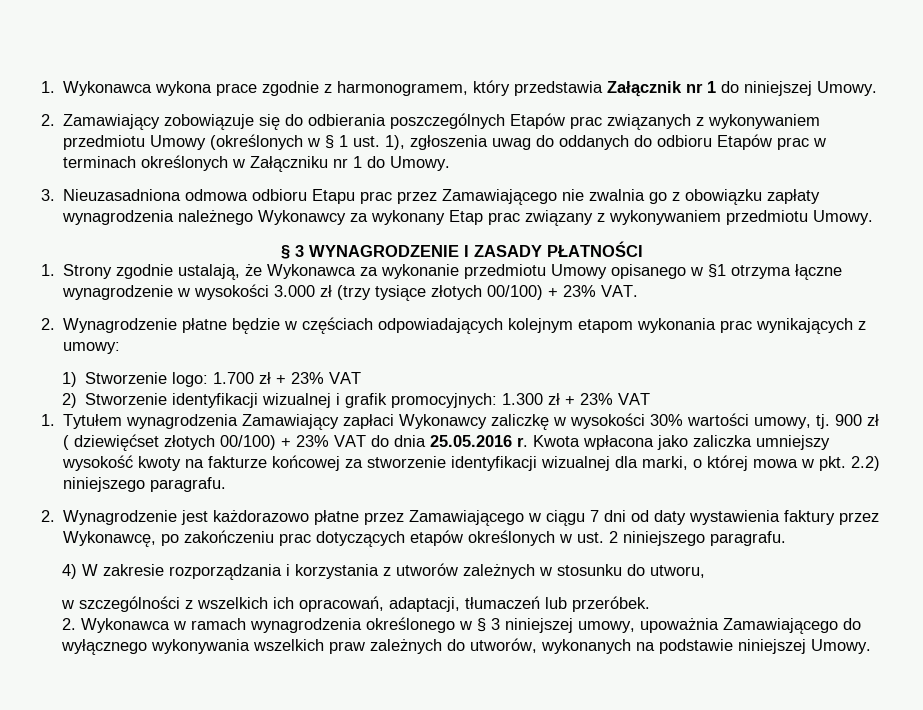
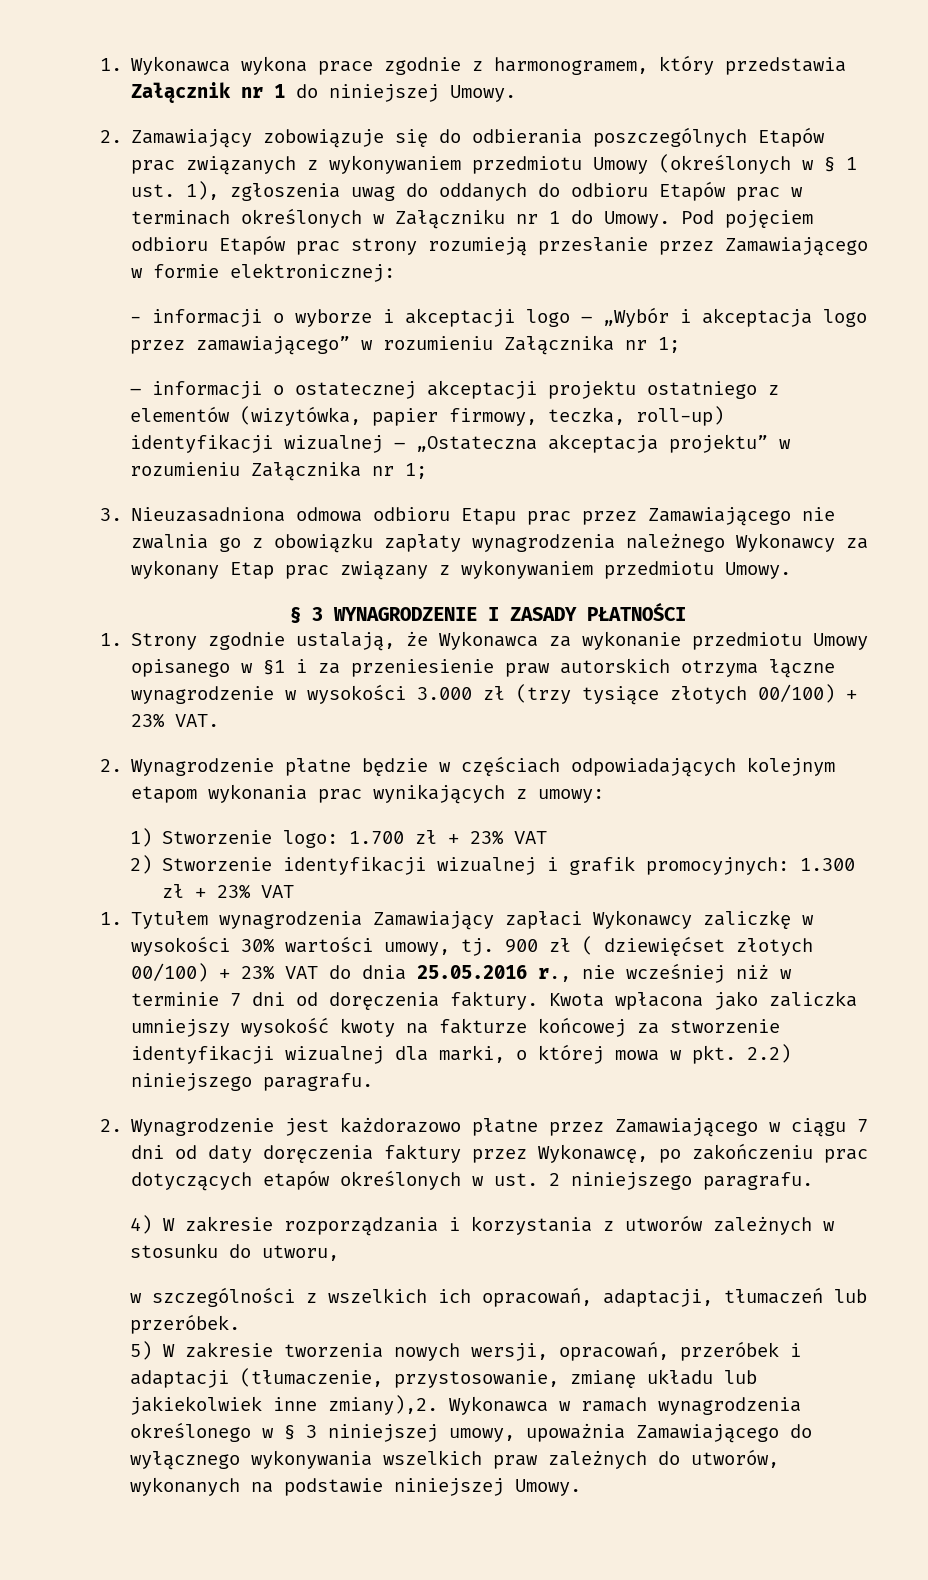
+ Pod pojęciem odbioru Etapów prac strony rozumieją przesłanie przez Zamawiającego w formie elektronicznej:
+ - informacji o wyborze i akceptacji logo – „Wybór i akceptacja logo przez zamawiającego” w rozumieniu Załącznika nr 1;
+ – informacji o ostatecznej akceptacji projektu ostatniego z elementów (wizytówka, papier firmowy, teczka, roll-up) identyfikacji wizualnej – „Ostateczna akceptacja projektu” w rozumieniu Załącznika nr 1;
- 1. Strony zgodnie ustalają, że Wykonawca za wykonanie przedmiotu Umowy opisanego w §1 otrzyma łączne wynagrodzenie w wysokości 3.000 zł (trzy tysiące złotych 00/100) + 23% VAT.
+ 1. Strony zgodnie ustalają, że Wykonawca za wykonanie przedmiotu Umowy opisanego w §1 i za przeniesienie praw autorskich otrzyma łączne wynagrodzenie w wysokości 3.000 zł (trzy tysiące złotych 00/100) + 23% VAT.
- 900 zł ( dziewięćset złotych 00/100) + 23% VAT do dnia 25.05.2016 r.
+ 900 zł ( dziewięćset złotych 00/100) + 23% VAT do dnia 25.05.2016 r., nie wcześniej niż w terminie 7 dni od doręczenia faktury.
- 2. Wynagrodzenie jest każdorazowo płatne przez Zamawiającego w ciągu 7 dni od daty wystawienia faktury przez Wykonawcę, po zakończeniu prac dotyczących etapów określonych w ust. 2 niniejszego paragrafu.
+ 2. Wynagrodzenie jest każdorazowo płatne przez Zamawiającego w ciągu 7 dni od daty doręczenia faktury przez Wykonawcę, po zakończeniu prac dotyczących etapów określonych w ust. 2 niniejszego paragrafu.
- 2. Wykonawca w ramach wynagrodzenia określonego w § 3 niniejszej umowy, upoważnia Zamawiającego do wyłącznego wykonywania wszelkich praw zależnych do utworów, wykonanych na podstawie niniejszej Umowy.
+ 5) W zakresie tworzenia nowych wersji, opracowań, przeróbek i adaptacji (tłumaczenie, przystosowanie, zmianę układu lub jakiekolwiek inne zmiany),2. Wykonawca w ramach wynagrodzenia określonego w § 3 niniejszej umowy, upoważnia Zamawiającego do wyłącznego wykonywania wszelkich praw zależnych do utworów, wykonanych na podstawie niniejszej Umowy.

